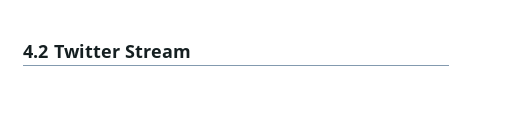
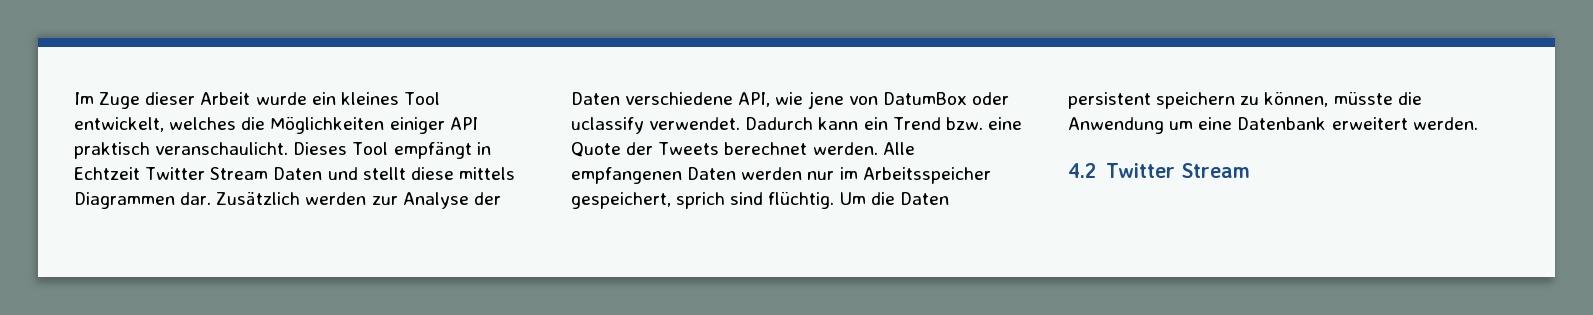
+ Im Zuge dieser Arbeit wurde ein kleines Tool entwickelt, welches die Möglichkeiten einiger API praktisch veranschaulicht. Dieses Tool empfängt in Echtzeit Twitter Stream Daten und stellt diese mittels Diagrammen dar. Zusätzlich werden zur Analyse der Daten verschiedene API, wie jene von DatumBox oder uclassify verwendet. Dadurch kann ein Trend bzw. eine Quote der Tweets berechnet werden. Alle empfangenen Daten werden nur im Arbeitsspeicher gespeichert, sprich sind flüchtig. Um die Daten persistent speichern zu können, müsste die Anwendung um eine Datenbank erweitert werden.

